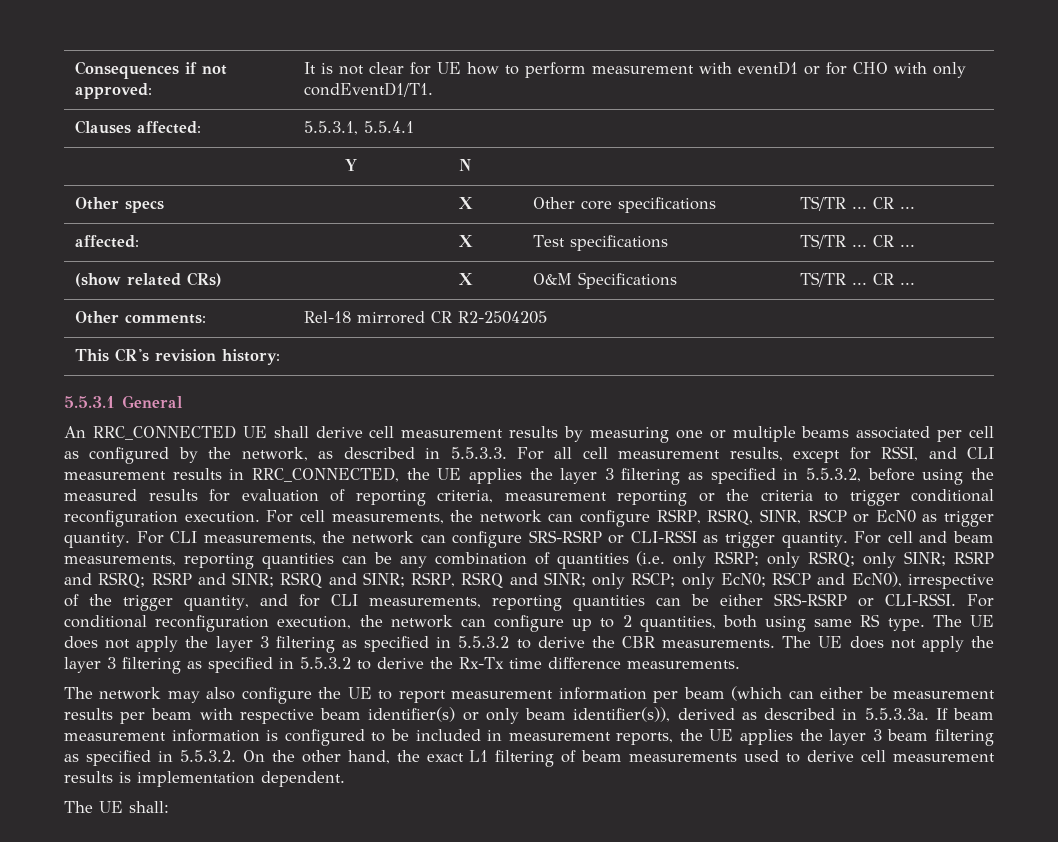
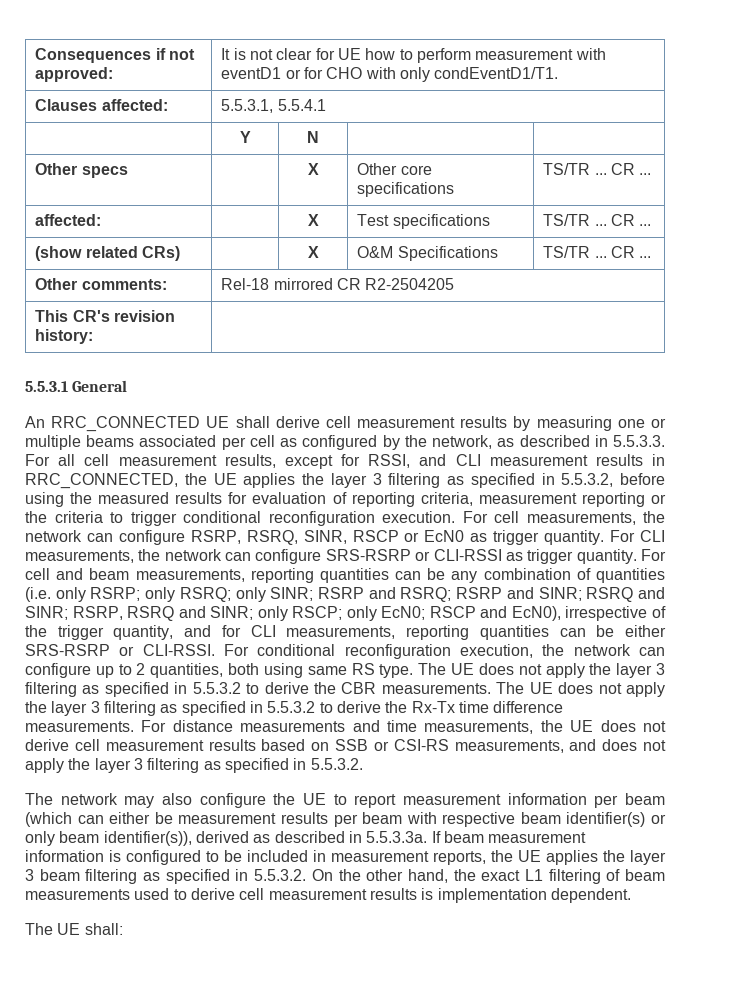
+ For distance measurements and time measurements, the UE does not derive cell measurement results based on SSB or CSI-RS measurements, and does not apply the layer 3 filtering as specified in 5.5.3.2.

